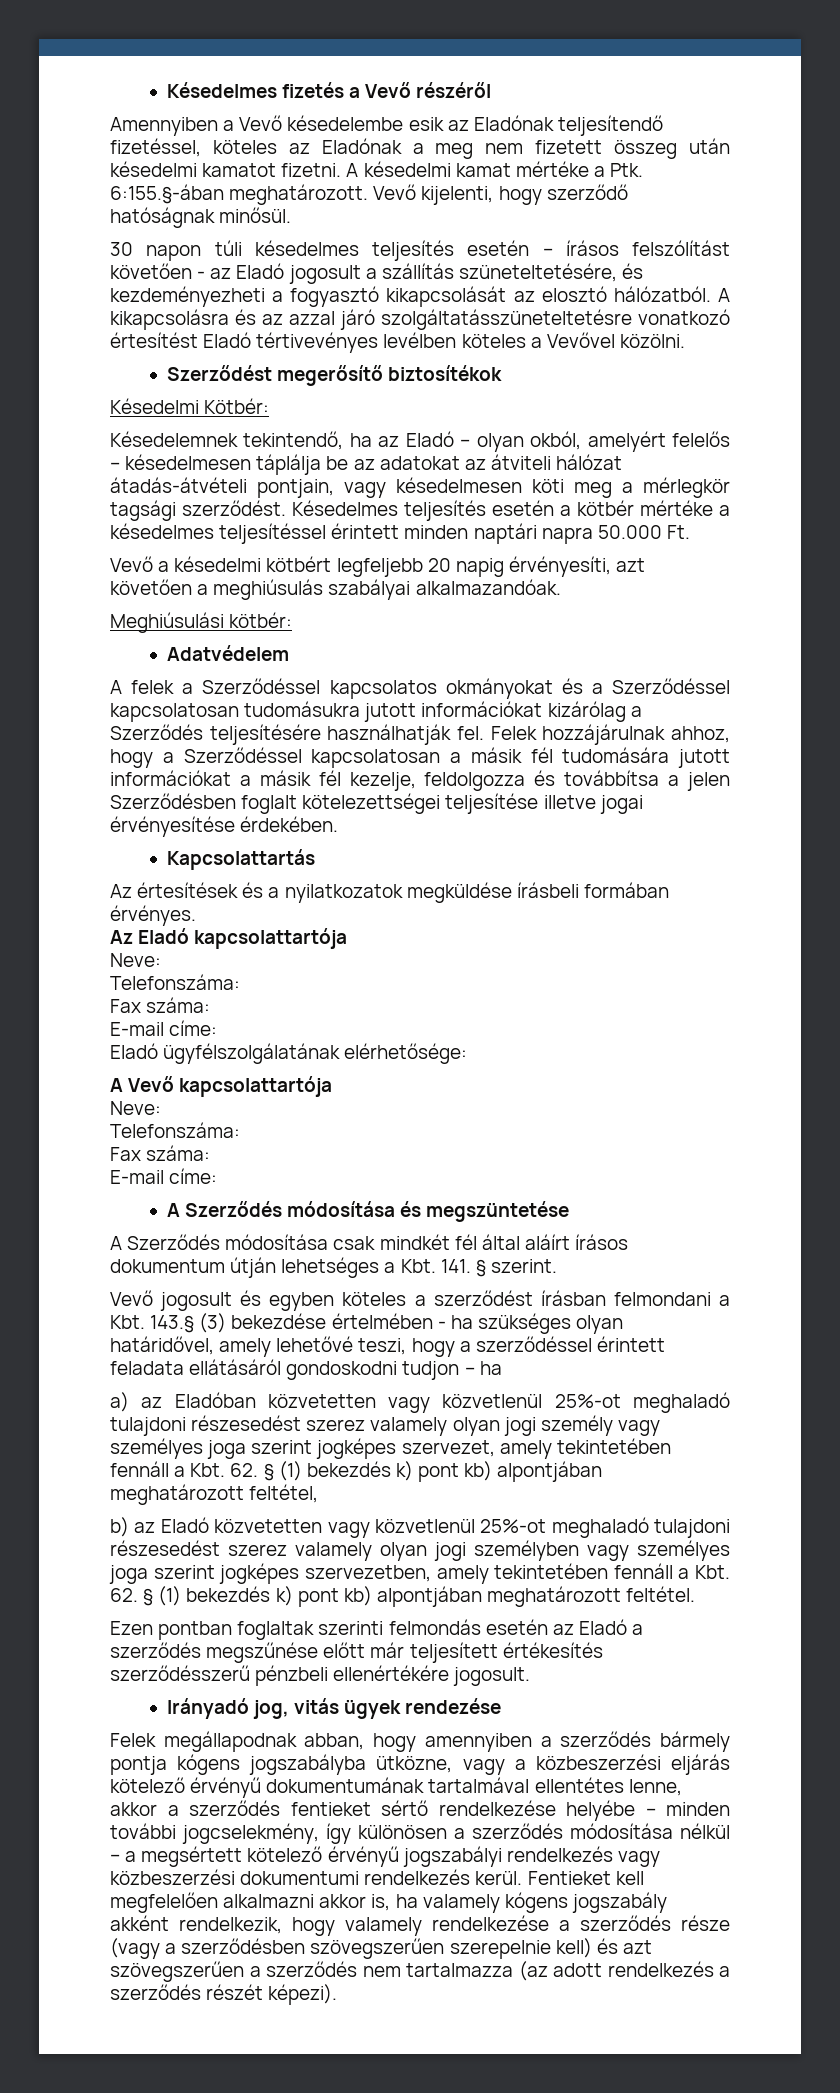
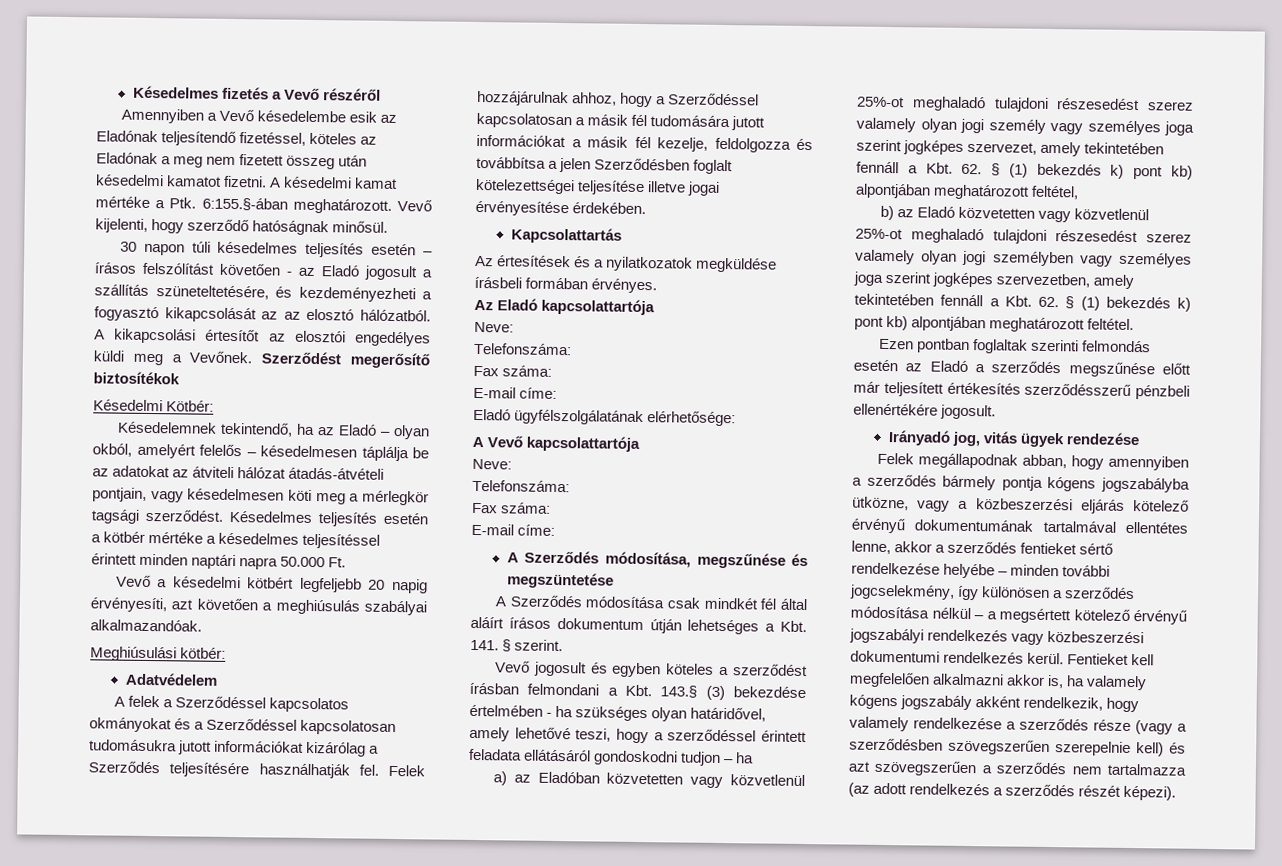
- 30 napon túli késedelmes teljesítés esetén – írásos felszólítást követően - az Eladó jogosult a szállítás szüneteltetésére, és kezdeményezheti a fogyasztó kikapcsolását az elosztó hálózatból.
+ 30 napon túli késedelmes teljesítés esetén – írásos felszólítást követően - az Eladó jogosult a szállítás szüneteltetésére, és kezdeményezheti a fogyasztó kikapcsolását az az elosztó hálózatból.
- A kikapcsolásra és az azzal járó szolgáltatásszüneteltetésre vonatkozó értesítést Eladó tértivevényes levélben köteles a Vevővel közölni.
- Szerződést megerősítő biztosítékok
+ A kikapcsolási értesítőt az elosztói engedélyes küldi meg a Vevőnek. Szerződést megerősítő biztosítékok
- A Szerződés módosítása és megszüntetése
+ A Szerződés módosítása, megszűnése és megszüntetése

